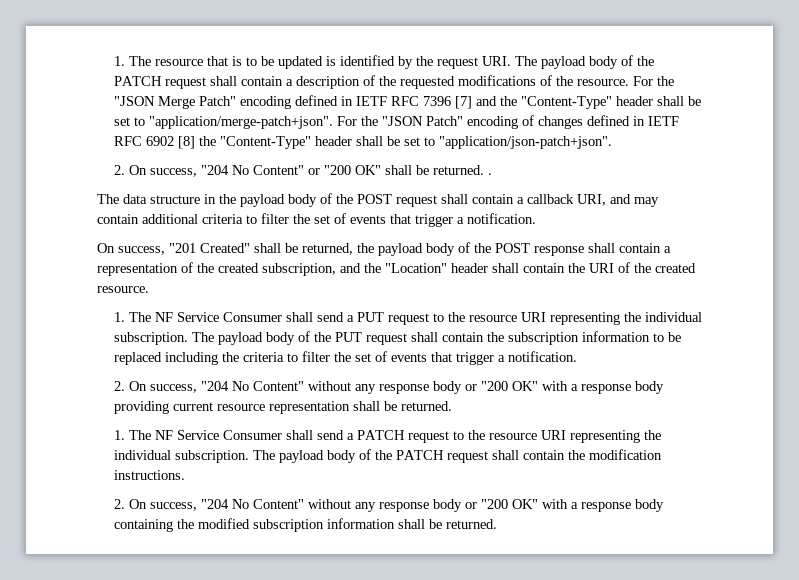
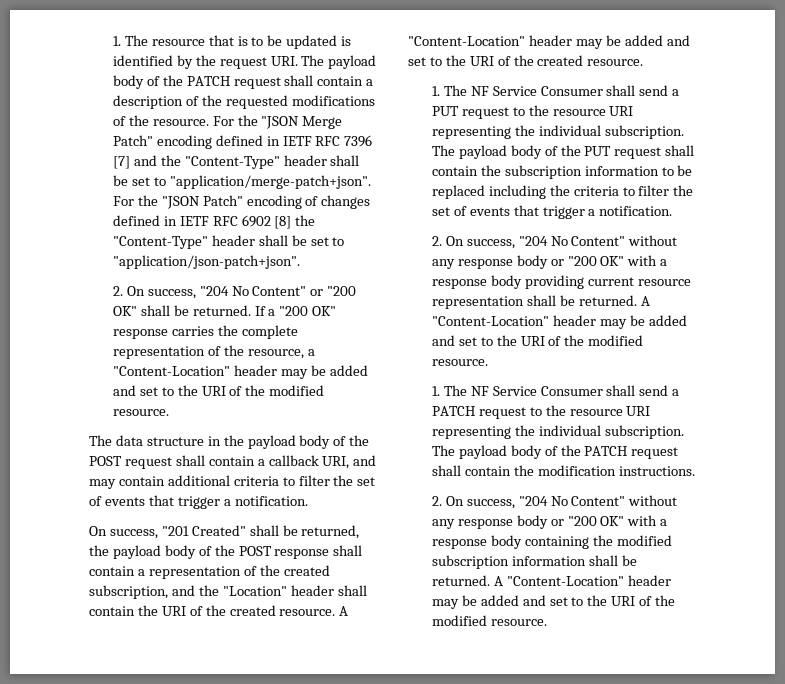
- 2. On success, "204 No Content" or "200 OK" shall be returned. .
+ 2. On success, "204 No Content" or "200 OK" shall be returned. If a "200 OK" response carries the complete representation of the resource, a "Content-Location" header may be added and set to the URI of the modified resource.
+ A "Content-Location" header may be added and set to the URI of the created resource.
- 2. On success, "204 No Content" without any response body or "200 OK" with a response body providing current resource representation shall be returned.
+ 2. On success, "204 No Content" without any response body or "200 OK" with a response body providing current resource representation shall be returned. A "Content-Location" header may be added and set to the URI of the modified resource.
- 2. On success, "204 No Content" without any response body or "200 OK" with a response body containing the modified subscription information shall be returned.
+ 2. On success, "204 No Content" without any response body or "200 OK" with a response body containing the modified subscription information shall be returned. A "Content-Location" header may be added and set to the URI of the modified resource.

